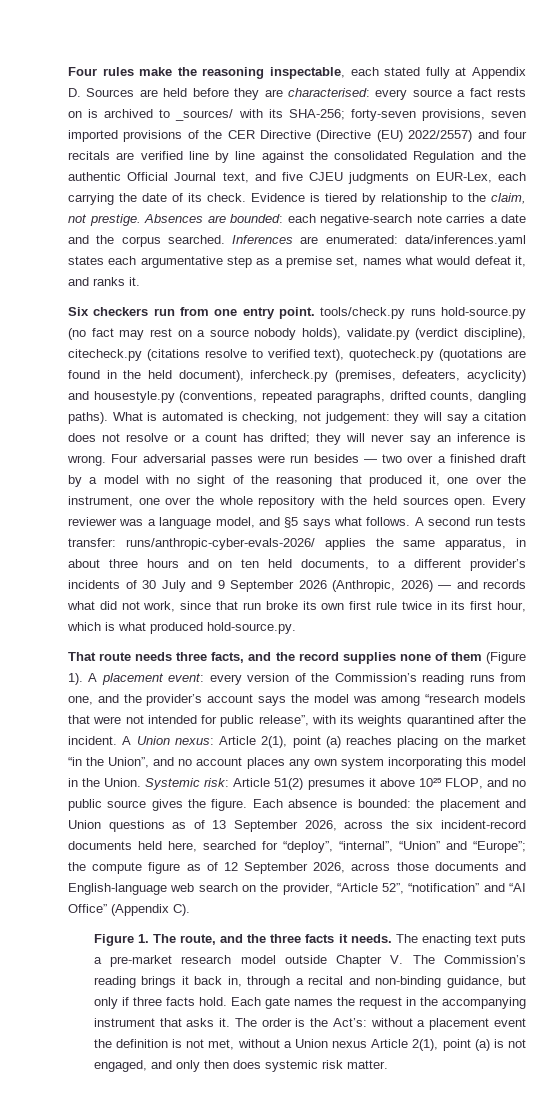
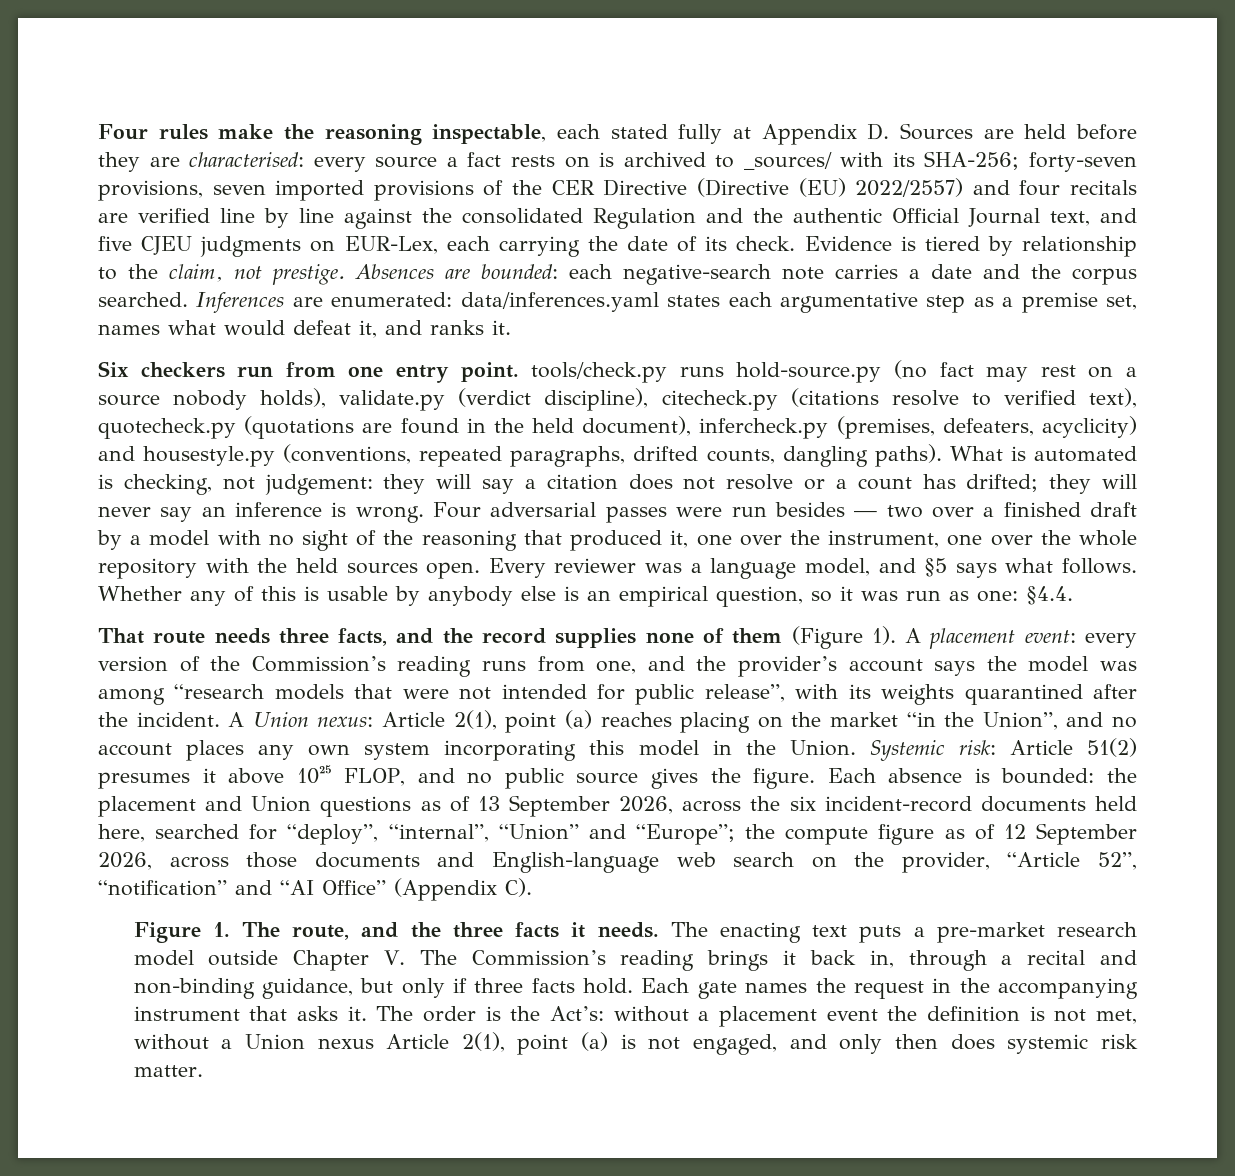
- A second run tests transfer: runs/anthropic-cyber-evals-2026/ applies the same apparatus, in about three hours and on ten held documents, to a different provider’s incidents of 30 July and 9 September 2026 (Anthropic, 2026) — and records what did not work, since that run broke its own first rule twice in its first hour, which is what produced hold-source.py.
+ Whether any of this is usable by anybody else is an empirical question, so it was run as one: §4.4.

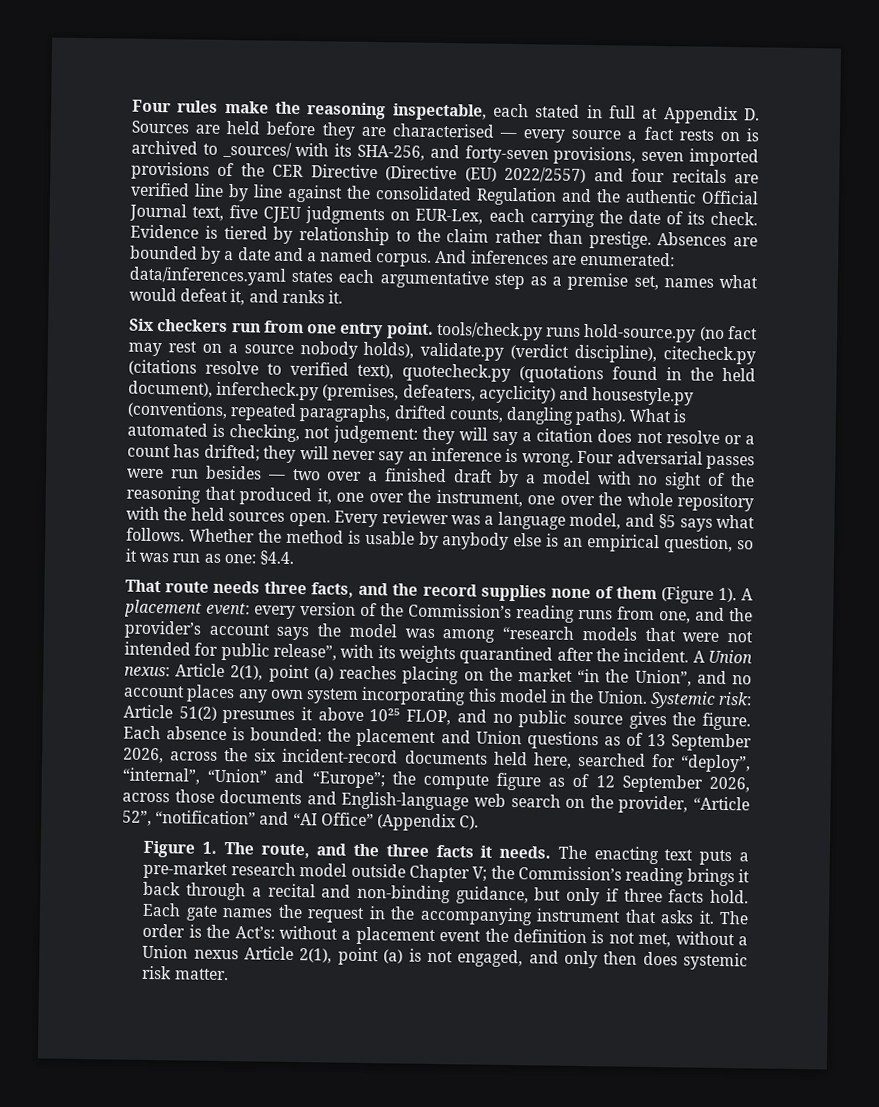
- Four rules make the reasoning inspectable, each stated fully at Appendix D. Sources are held before they are characterised: every source a fact rests on is archived to _sources/ with its SHA-256; forty-seven provisions, seven imported provisions of the CER Directive (Directive (EU) 2022/2557) and four recitals are verified line by line against the consolidated Regulation and the authentic Official Journal text, and five CJEU judgments on EUR-Lex, each carrying the date of its check.
+ Four rules make the reasoning inspectable, each stated in full at Appendix D. Sources are held before they are characterised — every source a fact rests on is archived to _sources/ with its SHA-256, and forty-seven provisions, seven imported provisions of the CER Directive (Directive (EU) 2022/2557) and four recitals are verified line by line against the consolidated Regulation and the authentic Official Journal text, five CJEU judgments on EUR-Lex, each carrying the date of its check.
- Evidence is tiered by relationship to the claim, not prestige. Absences are bounded: each negative-search note carries a date and the corpus searched. Inferences are enumerated: data/inferences.yaml states each argumentative step as a premise set, names what would defeat it, and ranks it.
+ Evidence is tiered by relationship to the claim rather than prestige. Absences are bounded by a date and a named corpus. And inferences are enumerated: data/inferences.yaml states each argumentative step as a premise set, names what would defeat it, and ranks it.
- Six checkers run from one entry point. tools/check.py runs hold-source.py (no fact may rest on a source nobody holds), validate.py (verdict discipline), citecheck.py (citations resolve to verified text), quotecheck.py (quotations are found in the held document), infercheck.py (premises, defeaters, acyclicity) and housestyle.py (conventions, repeated paragraphs, drifted counts, dangling paths).
+ Six checkers run from one entry point. tools/check.py runs hold-source.py (no fact may rest on a source nobody holds), validate.py (verdict discipline), citecheck.py (citations resolve to verified text), quotecheck.py (quotations found in the held document), infercheck.py (premises, defeaters, acyclicity) and housestyle.py (conventions, repeated paragraphs, drifted counts, dangling paths).
- Whether any of this is usable by anybody else is an empirical question, so it was run as one: §4.4.
+ Whether the method is usable by anybody else is an empirical question, so it was run as one: §4.4.
- The enacting text puts a pre-market research model outside Chapter V. The Commission’s reading brings it back in, through a recital and non-binding guidance, but only if three facts hold.
+ The enacting text puts a pre-market research model outside Chapter V; the Commission’s reading brings it back through a recital and non-binding guidance, but only if three facts hold.

